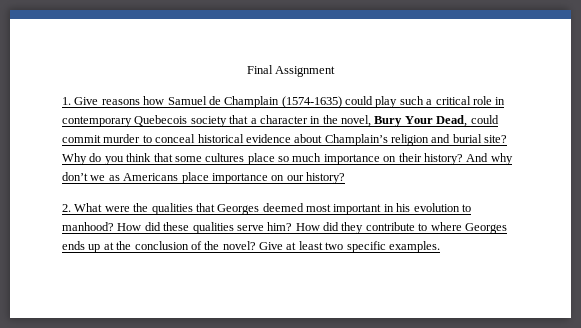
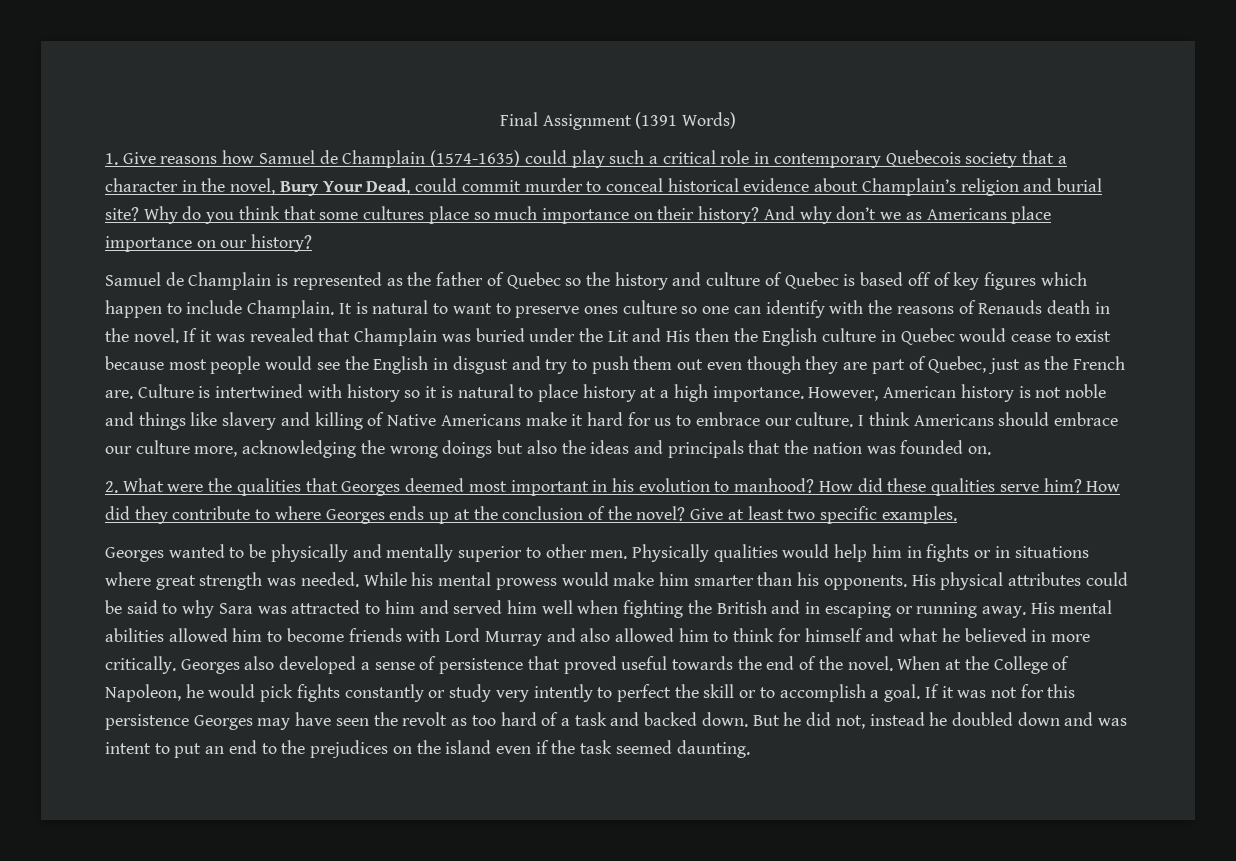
- Final Assignment
+ Final Assignment (1391 Words)
+ Samuel de Champlain is represented as the father of Quebec so the history and culture of Quebec is based off of key figures which happen to include Champlain. It is natural to want to preserve ones culture so one can identify with the reasons of Renauds death in the novel. If it was revealed that Champlain was buried under the Lit and His then the English culture in Quebec would cease to exist because most people would see the English in disgust and try to push them out even though they are part of Quebec, just as the French are. Culture is intertwined with history so it is natural to place history at a high importance. However, American history is not noble and things like slavery and killing of Native Americans make it hard for us to embrace our culture. I think Americans should embrace our culture more, acknowledging the wrong doings but also the ideas and principals that the nation was founded on.
+ Georges wanted to be physically and mentally superior to other men. Physically qualities would help him in fights or in situations where great strength was needed. While his mental prowess would make him smarter than his opponents. His physical attributes could be said to why Sara was attracted to him and served him well when fighting the British and in escaping or running away. His mental abilities allowed him to become friends with Lord Murray and also allowed him to think for himself and what he believed in more critically. Georges also developed a sense of persistence that proved useful towards the end of the novel. When at the College of Napoleon, he would pick fights constantly or study very intently to perfect the skill or to accomplish a goal. If it was not for this persistence Georges may have seen the revolt as too hard of a task and backed down. But he did not, instead he doubled down and was intent to put an end to the prejudices on the island even if the task seemed daunting.

